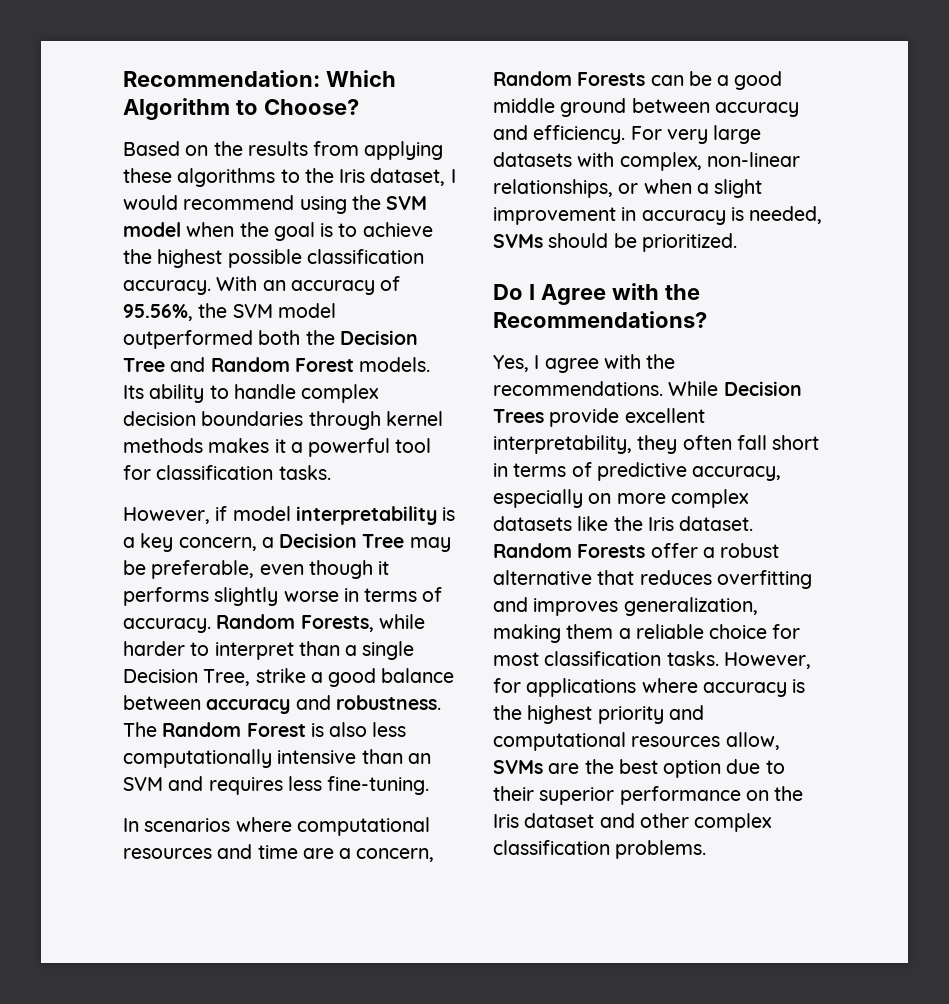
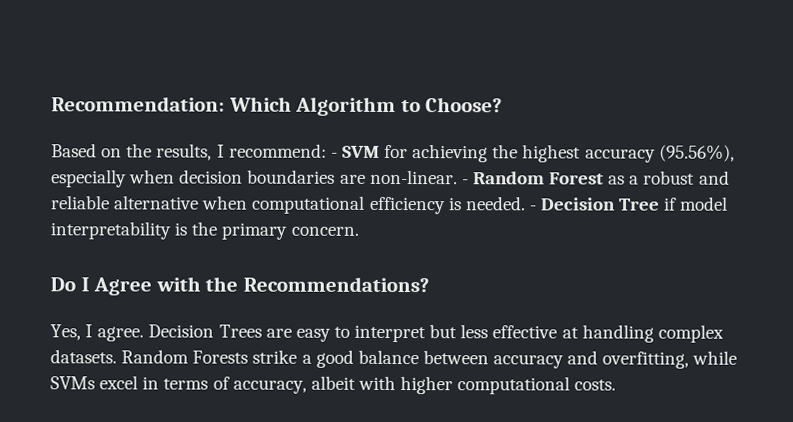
- Based on the results from applying these algorithms to the Iris dataset, I would recommend using the SVM model when the goal is to achieve the highest possible classification accuracy. With an accuracy of 95.56%, the SVM model outperformed both the Decision Tree and Random Forest models. Its ability to handle complex decision boundaries through kernel methods makes it a powerful tool for classification tasks.
- However, if model interpretability is a key concern, a Decision Tree may be preferable, even though it performs slightly worse in terms of accuracy. Random Forests, while harder to interpret than a single Decision Tree, strike a good balance between accuracy and robustness. The Random Forest is also less computationally intensive than an SVM and requires less fine-tuning.
- In scenarios where computational resources and time are a concern, Random Forests can be a good middle ground between accuracy and efficiency. For very large datasets with complex, non-linear relationships, or when a slight improvement in accuracy is needed, SVMs should be prioritized.
+ Based on the results, I recommend: - SVM for achieving the highest accuracy (95.56%), especially when decision boundaries are non-linear. - Random Forest as a robust and reliable alternative when computational efficiency is needed. - Decision Tree if model interpretability is the primary concern.
- Yes, I agree with the recommendations. While Decision Trees provide excellent interpretability, they often fall short in terms of predictive accuracy, especially on more complex datasets like the Iris dataset. Random Forests offer a robust alternative that reduces overfitting and improves generalization, making them a reliable choice for most classification tasks. However, for applications where accuracy is the highest priority and computational resources allow, SVMs are the best option due to their superior performance on the Iris dataset and other complex classification problems.
+ Yes, I agree. Decision Trees are easy to interpret but less effective at handling complex datasets. Random Forests strike a good balance between accuracy and overfitting, while SVMs excel in terms of accuracy, albeit with higher computational costs.

